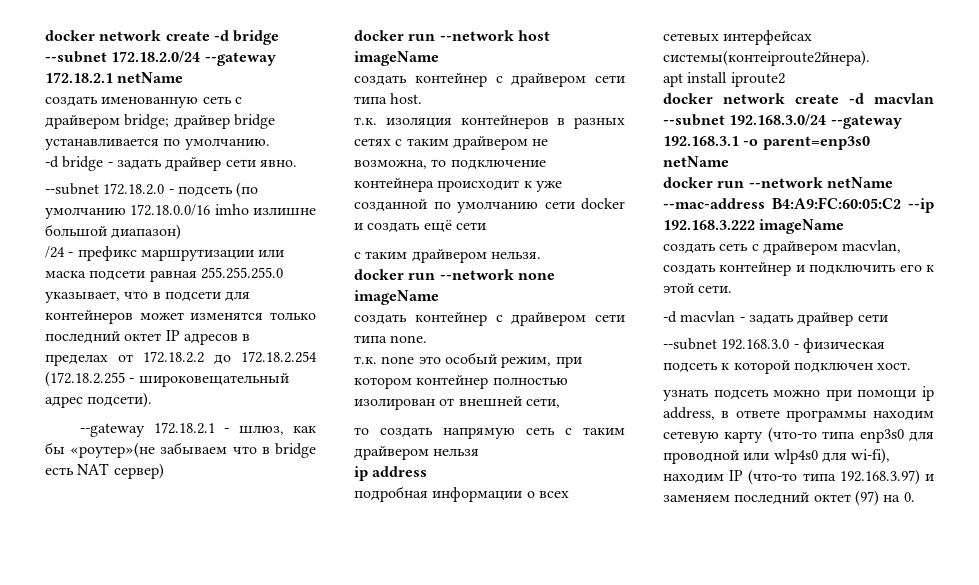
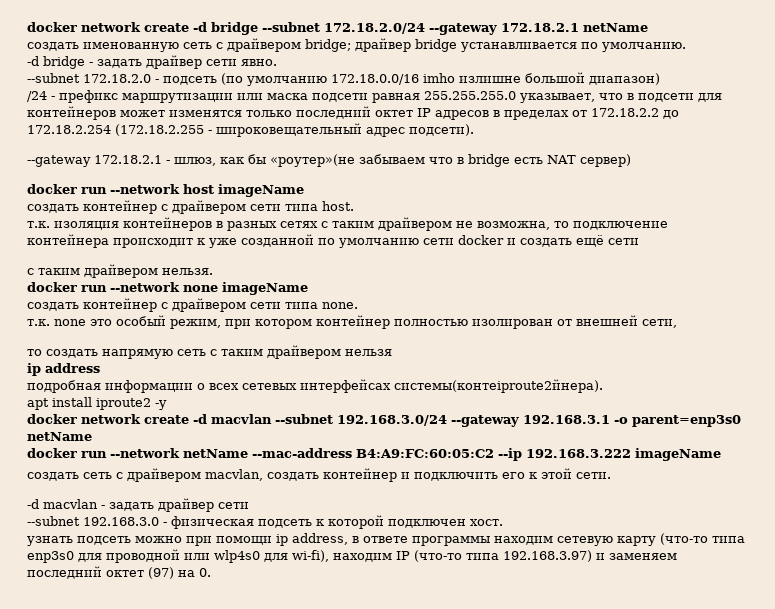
- apt install iproute2
+ apt install iproute2 -y

